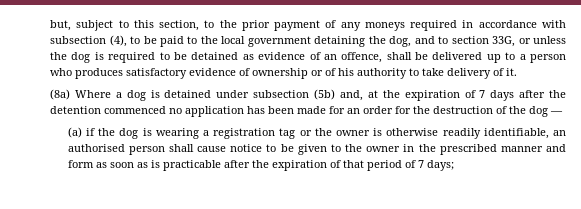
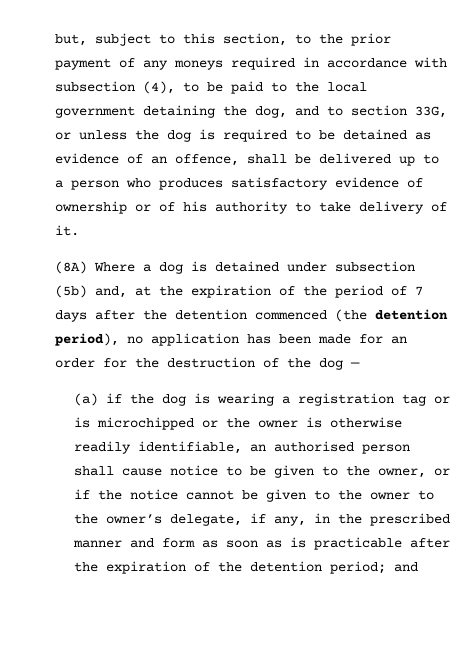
- (8a) Where a dog is detained under subsection (5b) and, at the expiration of 7 days after the detention commenced no application has been made for an order for the destruction of the dog —
+ (8A) Where a dog is detained under subsection (5b) and, at the expiration of the period of 7 days after the detention commenced (the detention period), no application has been made for an order for the destruction of the dog —
- (a) if the dog is wearing a registration tag or the owner is otherwise readily identifiable, an authorised person shall cause notice to be given to the owner in the prescribed manner and form as soon as is practicable after the expiration of that period of 7 days;
+ (a) if the dog is wearing a registration tag or is microchipped or the owner is otherwise readily identifiable, an authorised person shall cause notice to be given to the owner, or if the notice cannot be given to the owner to the owner’s delegate, if any, in the prescribed manner and form as soon as is practicable after the expiration of the detention period; and

